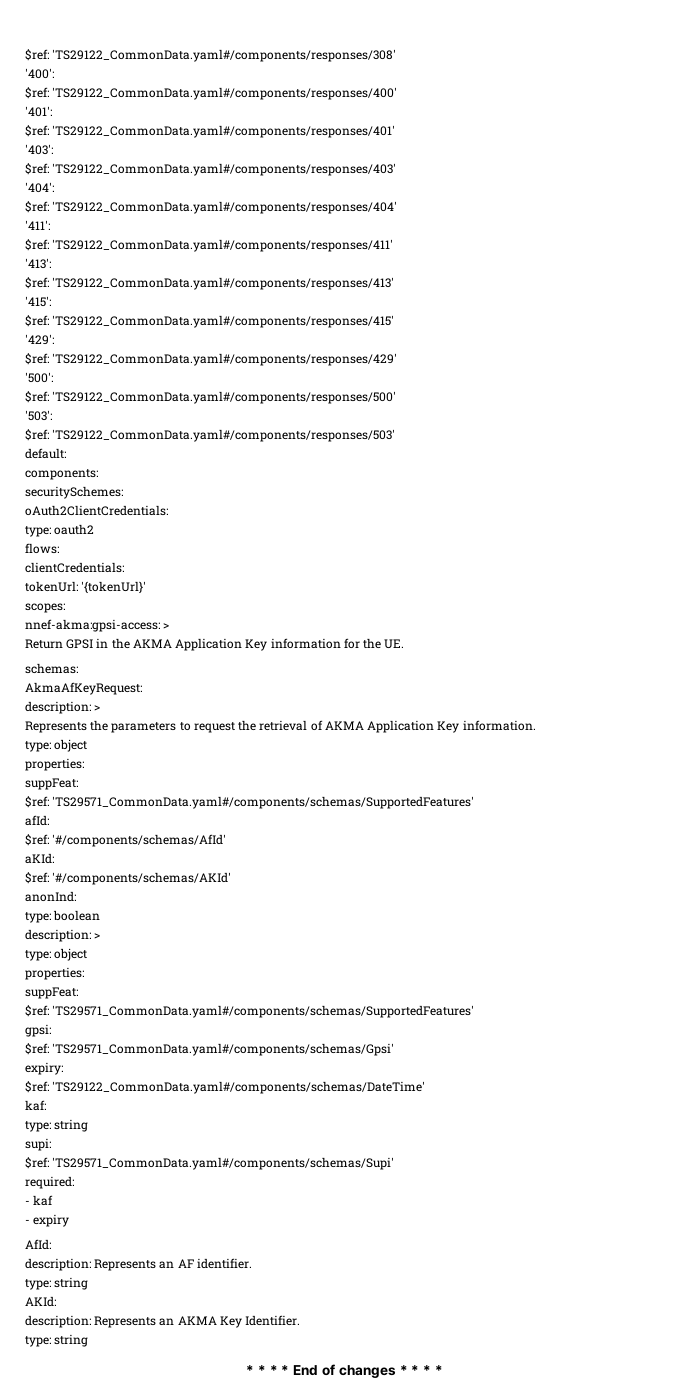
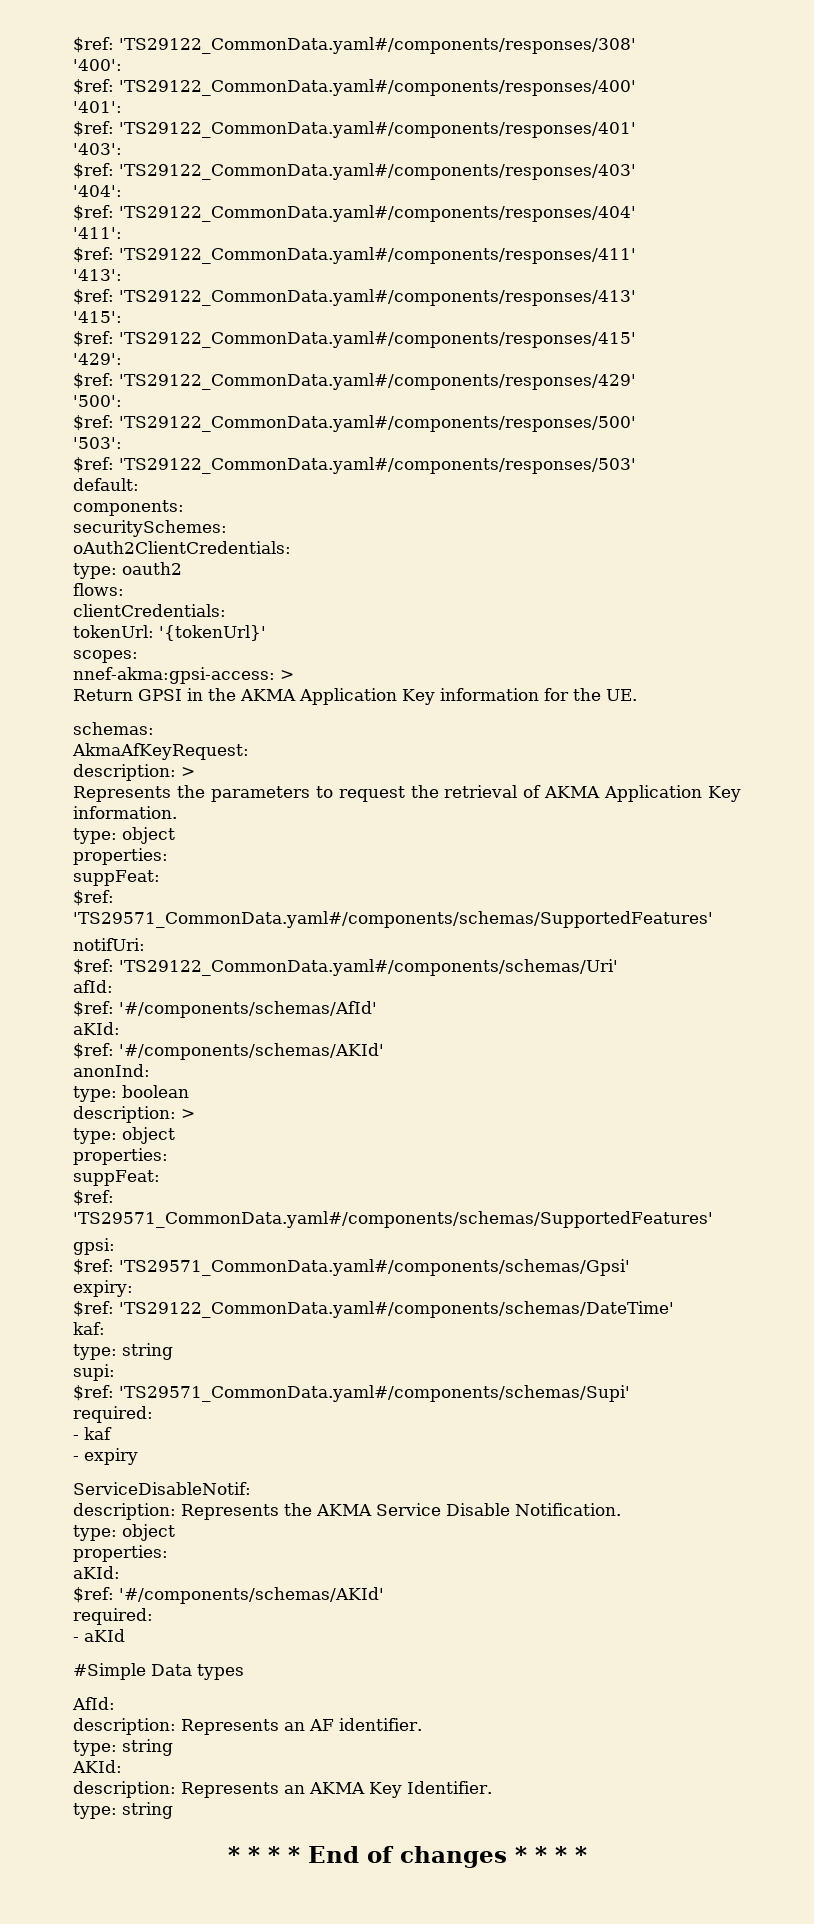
+ notifUri:
+ $ref: 'TS29122_CommonData.yaml#/components/schemas/Uri'
+ ServiceDisableNotif:
+ description: Represents the AKMA Service Disable Notification.
+ type: object
+ properties:
+ aKId:
+ $ref: '#/components/schemas/AKId'
+ required:
+ - aKId
+ #Simple Data types

